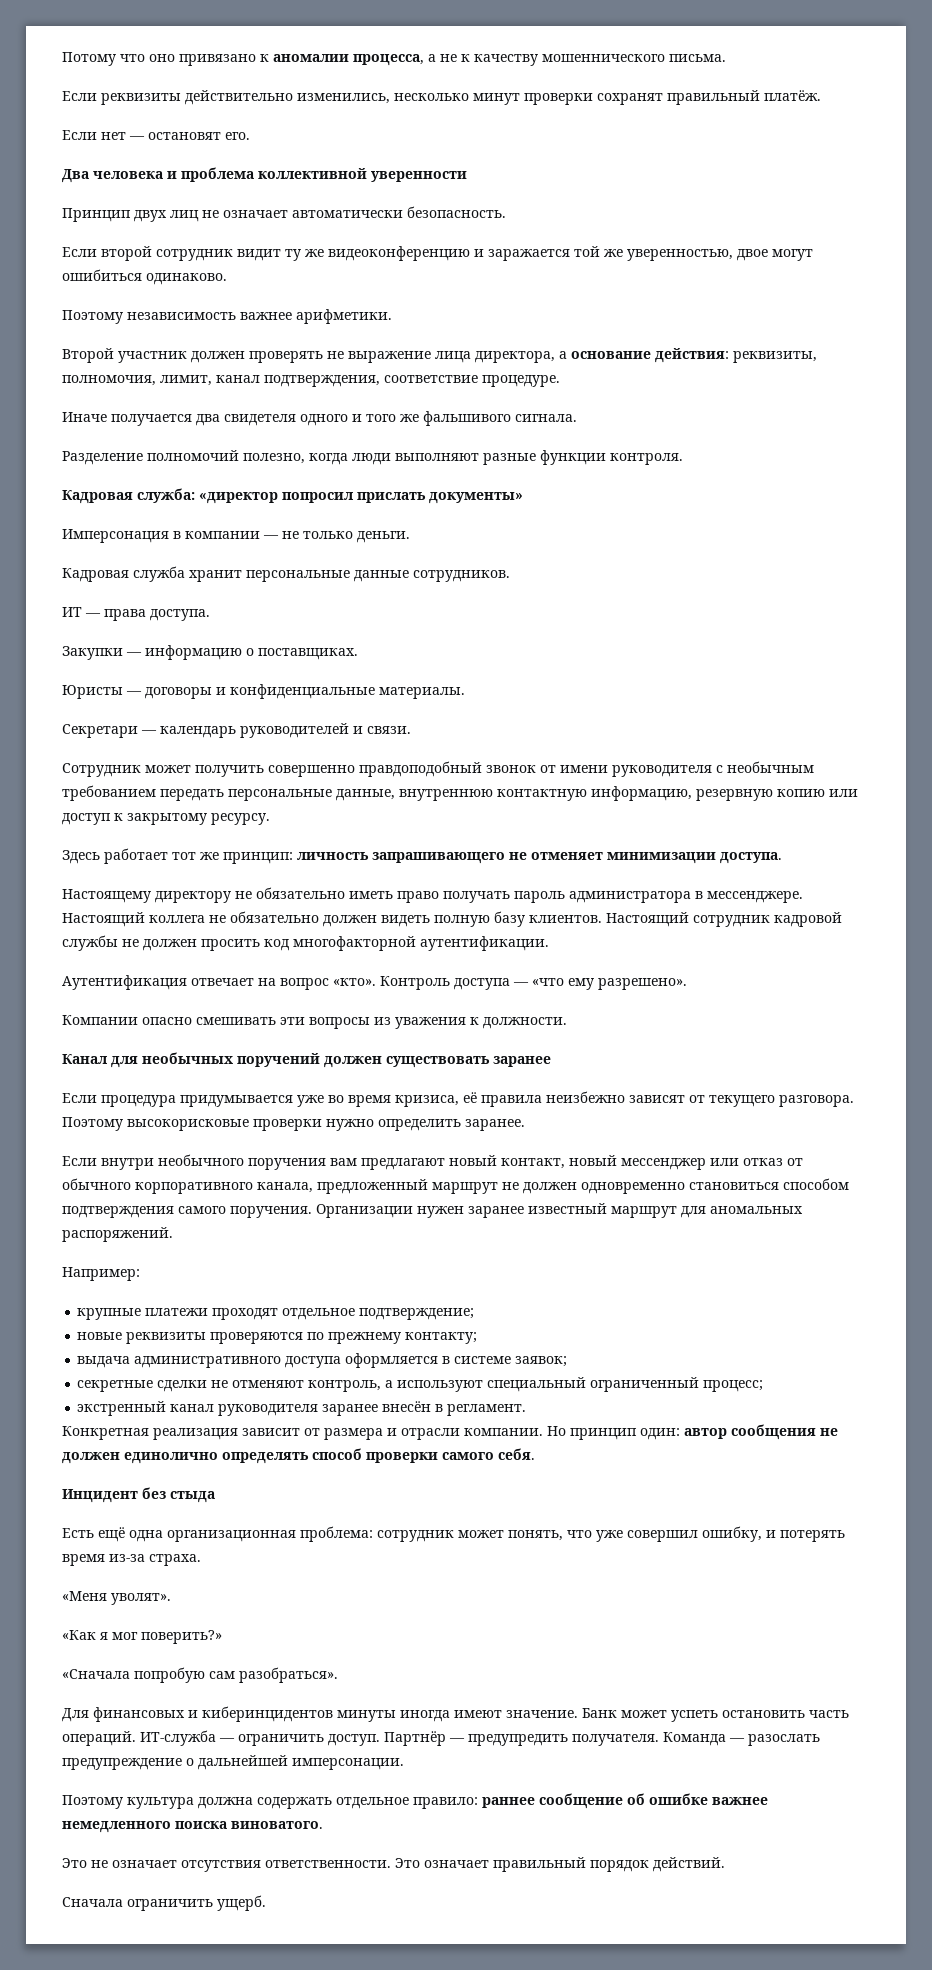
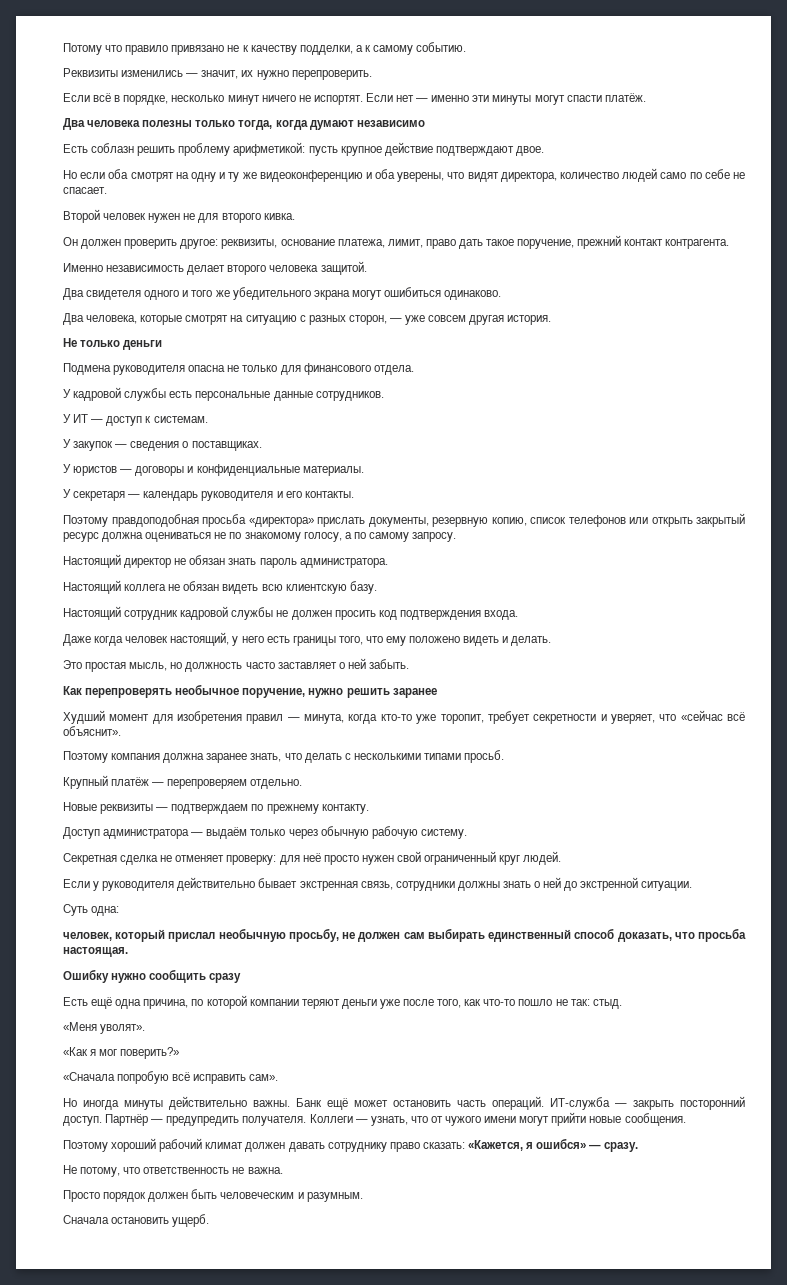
- Потому что оно привязано к аномалии процесса, а не к качеству мошеннического письма.
- Если реквизиты действительно изменились, несколько минут проверки сохранят правильный платёж.
- Если нет — остановят его.
- Два человека и проблема коллективной уверенности
- Принцип двух лиц не означает автоматически безопасность.
- Если второй сотрудник видит ту же видеоконференцию и заражается той же уверенностью, двое могут ошибиться одинаково.
- Поэтому независимость важнее арифметики.
- Второй участник должен проверять не выражение лица директора, а основание действия: реквизиты, полномочия, лимит, канал подтверждения, соответствие процедуре.
- Иначе получается два свидетеля одного и того же фальшивого сигнала.
- Разделение полномочий полезно, когда люди выполняют разные функции контроля.
- Кадровая служба: «директор попросил прислать документы»
- Имперсонация в компании — не только деньги.
- Кадровая служба хранит персональные данные сотрудников.
+ Потому что правило привязано не к качеству подделки, а к самому событию.
+ Реквизиты изменились — значит, их нужно перепроверить.
+ Если всё в порядке, несколько минут ничего не испортят. Если нет — именно эти минуты могут спасти платёж.
+ Два человека полезны только тогда, когда думают независимо
+ Есть соблазн решить проблему арифметикой: пусть крупное действие подтверждают двое.
+ Но если оба смотрят на одну и ту же видеоконференцию и оба уверены, что видят директора, количество людей само по себе не спасает.
+ Второй человек нужен не для второго кивка.
+ Он должен проверить другое: реквизиты, основание платежа, лимит, право дать такое поручение, прежний контакт контрагента.
+ Именно независимость делает второго человека защитой.
+ Два свидетеля одного и того же убедительного экрана могут ошибиться одинаково.
+ Два человека, которые смотрят на ситуацию с разных сторон, — уже совсем другая история.
+ Не только деньги
+ Подмена руководителя опасна не только для финансового отдела.
+ У кадровой службы есть персональные данные сотрудников.
- ИТ — права доступа.
- Закупки — информацию о поставщиках.
+ У ИТ — доступ к системам.
+ У закупок — сведения о поставщиках.
- Юристы — договоры и конфиденциальные материалы.
+ У юристов — договоры и конфиденциальные материалы.
- Секретари — календарь руководителей и связи.
- Сотрудник может получить совершенно правдоподобный звонок от имени руководителя с необычным требованием передать персональные данные, внутреннюю контактную информацию, резервную копию или доступ к закрытому ресурсу.
- Здесь работает тот же принцип: личность запрашивающего не отменяет минимизации доступа.
- Настоящему директору не обязательно иметь право получать пароль администратора в мессенджере. Настоящий коллега не обязательно должен видеть полную базу клиентов. Настоящий сотрудник кадровой службы не должен просить код многофакторной аутентификации.
- Аутентификация отвечает на вопрос «кто». Контроль доступа — «что ему разрешено».
- Компании опасно смешивать эти вопросы из уважения к должности.
- Канал для необычных поручений должен существовать заранее
- Если процедура придумывается уже во время кризиса, её правила неизбежно зависят от текущего разговора. Поэтому высокорисковые проверки нужно определить заранее.
- Если внутри необычного поручения вам предлагают новый контакт, новый мессенджер или отказ от обычного корпоративного канала, предложенный маршрут не должен одновременно становиться способом подтверждения самого поручения. Организации нужен заранее известный маршрут для аномальных распоряжений.
- Например:
- крупные платежи проходят отдельное подтверждение;
- новые реквизиты проверяются по прежнему контакту;
- выдача административного доступа оформляется в системе заявок;
- секретные сделки не отменяют контроль, а используют специальный ограниченный процесс;
- экстренный канал руководителя заранее внесён в регламент.
- Конкретная реализация зависит от размера и отрасли компании. Но принцип один: автор сообщения не должен единолично определять способ проверки самого себя.
- Инцидент без стыда
- Есть ещё одна организационная проблема: сотрудник может понять, что уже совершил ошибку, и потерять время из-за страха.
+ У секретаря — календарь руководителя и его контакты.
+ Поэтому правдоподобная просьба «директора» прислать документы, резервную копию, список телефонов или открыть закрытый ресурс должна оцениваться не по знакомому голосу, а по самому запросу.
+ Настоящий директор не обязан знать пароль администратора.
+ Настоящий коллега не обязан видеть всю клиентскую базу.
+ Настоящий сотрудник кадровой службы не должен просить код подтверждения входа.
+ Даже когда человек настоящий, у него есть границы того, что ему положено видеть и делать.
+ Это простая мысль, но должность часто заставляет о ней забыть.
+ Как перепроверять необычное поручение, нужно решить заранее
+ Худший момент для изобретения правил — минута, когда кто-то уже торопит, требует секретности и уверяет, что «сейчас всё объяснит».
+ Поэтому компания должна заранее знать, что делать с несколькими типами просьб.
+ Крупный платёж — перепроверяем отдельно.
+ Новые реквизиты — подтверждаем по прежнему контакту.
+ Доступ администратора — выдаём только через обычную рабочую систему.
+ Секретная сделка не отменяет проверку: для неё просто нужен свой ограниченный круг людей.
+ Если у руководителя действительно бывает экстренная связь, сотрудники должны знать о ней до экстренной ситуации.
+ Суть одна:
+ человек, который прислал необычную просьбу, не должен сам выбирать единственный способ доказать, что просьба настоящая.
+ Ошибку нужно сообщить сразу
+ Есть ещё одна причина, по которой компании теряют деньги уже после того, как что-то пошло не так: стыд.
- «Сначала попробую сам разобраться».
- Для финансовых и киберинцидентов минуты иногда имеют значение. Банк может успеть остановить часть операций.
+ «Сначала попробую всё исправить сам».
+ Но иногда минуты действительно важны. Банк ещё может остановить часть операций.
- ИТ-служба — ограничить доступ.
+ ИТ-служба — закрыть посторонний доступ.
- Команда — разослать предупреждение о дальнейшей имперсонации.
- Поэтому культура должна содержать отдельное правило: раннее сообщение об ошибке важнее немедленного поиска виноватого.
- Это не означает отсутствия ответственности. Это означает правильный порядок действий.
+ Коллеги — узнать, что от чужого имени могут прийти новые сообщения.
+ Поэтому хороший рабочий климат должен давать сотруднику право сказать: «Кажется, я ошибся» — сразу.
+ Не потому, что ответственность не важна.
+ Просто порядок должен быть человеческим и разумным.
- Сначала ограничить ущерб.
+ Сначала остановить ущерб.

